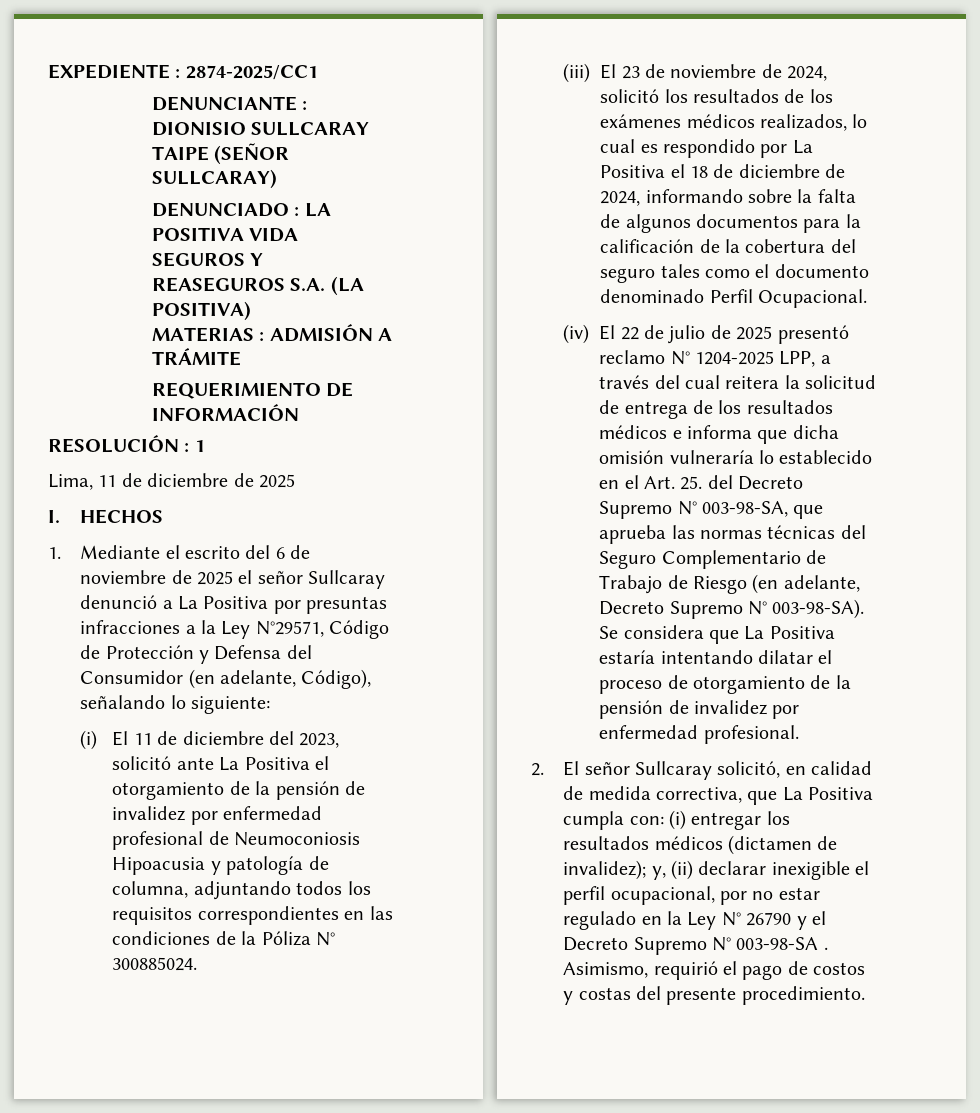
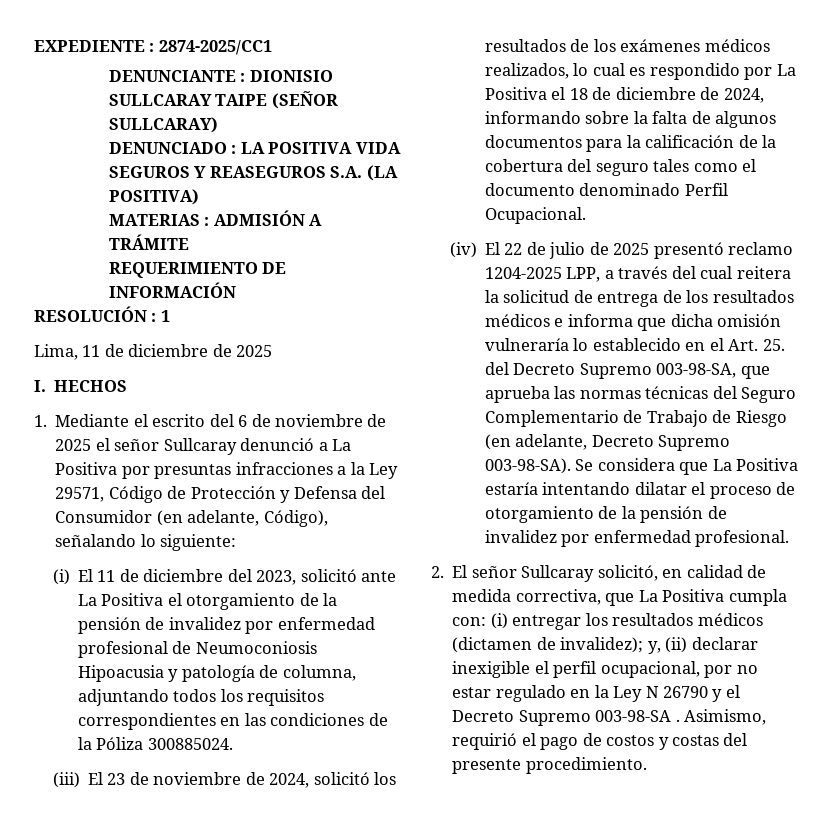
- 1. Mediante el escrito del 6 de noviembre de 2025 el señor Sullcaray denunció a La Positiva por presuntas infracciones a la Ley N°29571, Código de Protección y Defensa del Consumidor (en adelante, Código), señalando lo siguiente:
+ 1. Mediante el escrito del 6 de noviembre de 2025 el señor Sullcaray denunció a La Positiva por presuntas infracciones a la Ley 29571, Código de Protección y Defensa del Consumidor (en adelante, Código), señalando lo siguiente:
- (i) El 11 de diciembre del 2023, solicitó ante La Positiva el otorgamiento de la pensión de invalidez por enfermedad profesional de Neumoconiosis Hipoacusia y patología de columna, adjuntando todos los requisitos correspondientes en las condiciones de la Póliza N° 300885024.
+ (i) El 11 de diciembre del 2023, solicitó ante La Positiva el otorgamiento de la pensión de invalidez por enfermedad profesional de Neumoconiosis Hipoacusia y patología de columna, adjuntando todos los requisitos correspondientes en las condiciones de la Póliza 300885024.
- (iv) El 22 de julio de 2025 presentó reclamo N° 1204-2025 LPP, a través del cual reitera la solicitud de entrega de los resultados médicos e informa que dicha omisión vulneraría lo establecido en el Art. 25. del Decreto Supremo N° 003-98-SA, que aprueba las normas técnicas del Seguro Complementario de Trabajo de Riesgo (en adelante, Decreto Supremo N° 003-98-SA).
+ (iv) El 22 de julio de 2025 presentó reclamo 1204-2025 LPP, a través del cual reitera la solicitud de entrega de los resultados médicos e informa que dicha omisión vulneraría lo establecido en el Art. 25. del Decreto Supremo 003-98-SA, que aprueba las normas técnicas del Seguro Complementario de Trabajo de Riesgo (en adelante, Decreto Supremo 003-98-SA).
- 2. El señor Sullcaray solicitó, en calidad de medida correctiva, que La Positiva cumpla con: (i) entregar los resultados médicos (dictamen de invalidez); y, (ii) declarar inexigible el perfil ocupacional, por no estar regulado en la Ley N° 26790 y el Decreto Supremo N° 003-98-SA .
+ 2. El señor Sullcaray solicitó, en calidad de medida correctiva, que La Positiva cumpla con: (i) entregar los resultados médicos (dictamen de invalidez); y, (ii) declarar inexigible el perfil ocupacional, por no estar regulado en la Ley N 26790 y el Decreto Supremo 003-98-SA .

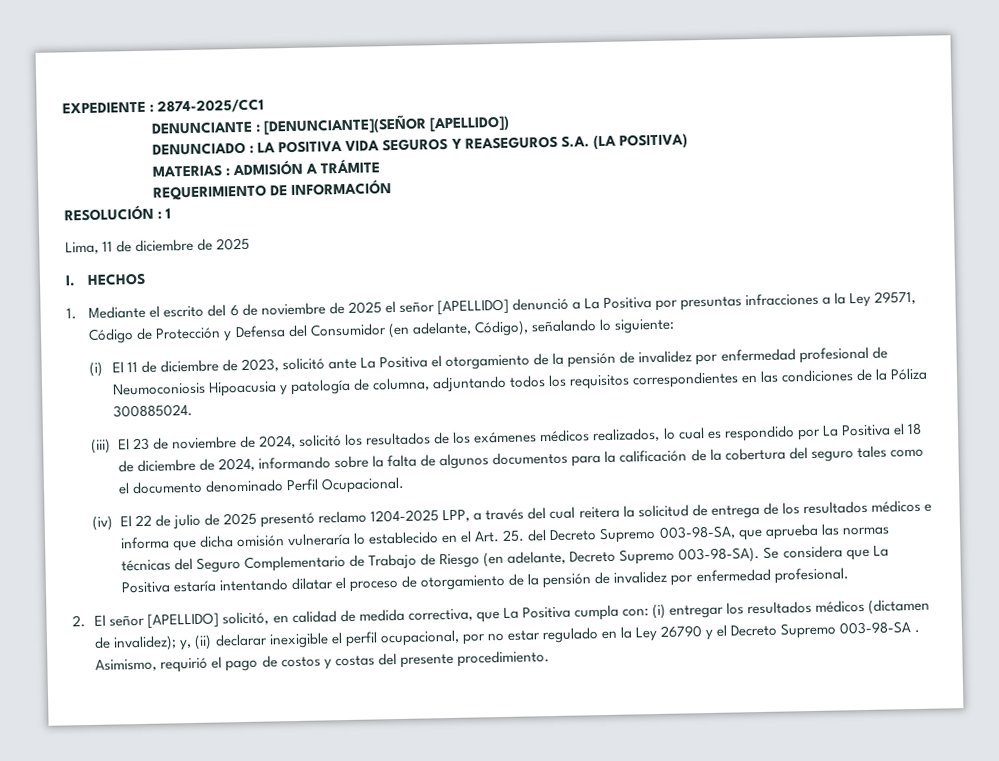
- DENUNCIANTE : DIONISIO SULLCARAY TAIPE (SEÑOR SULLCARAY)
+ DENUNCIANTE : [DENUNCIANTE](SEÑOR [APELLIDO])
- 1. Mediante el escrito del 6 de noviembre de 2025 el señor Sullcaray denunció a La Positiva por presuntas infracciones a la Ley 29571, Código de Protección y Defensa del Consumidor (en adelante, Código), señalando lo siguiente:
+ 1. Mediante el escrito del 6 de noviembre de 2025 el señor [APELLIDO] denunció a La Positiva por presuntas infracciones a la Ley 29571, Código de Protección y Defensa del Consumidor (en adelante, Código), señalando lo siguiente:
- (i) El 11 de diciembre del 2023, solicitó ante La Positiva el otorgamiento de la pensión de invalidez por enfermedad profesional de Neumoconiosis Hipoacusia y patología de columna, adjuntando todos los requisitos correspondientes en las condiciones de la Póliza 300885024.
+ (i) El 11 de diciembre de 2023, solicitó ante La Positiva el otorgamiento de la pensión de invalidez por enfermedad profesional de Neumoconiosis Hipoacusia y patología de columna, adjuntando todos los requisitos correspondientes en las condiciones de la Póliza 300885024.
- 2. El señor Sullcaray solicitó, en calidad de medida correctiva, que La Positiva cumpla con: (i) entregar los resultados médicos (dictamen de invalidez); y, (ii) declarar inexigible el perfil ocupacional, por no estar regulado en la Ley N 26790 y el Decreto Supremo 003-98-SA .
+ 2. El señor [APELLIDO] solicitó, en calidad de medida correctiva, que La Positiva cumpla con: (i) entregar los resultados médicos (dictamen de invalidez); y, (ii) declarar inexigible el perfil ocupacional, por no estar regulado en la Ley 26790 y el Decreto Supremo 003-98-SA .

